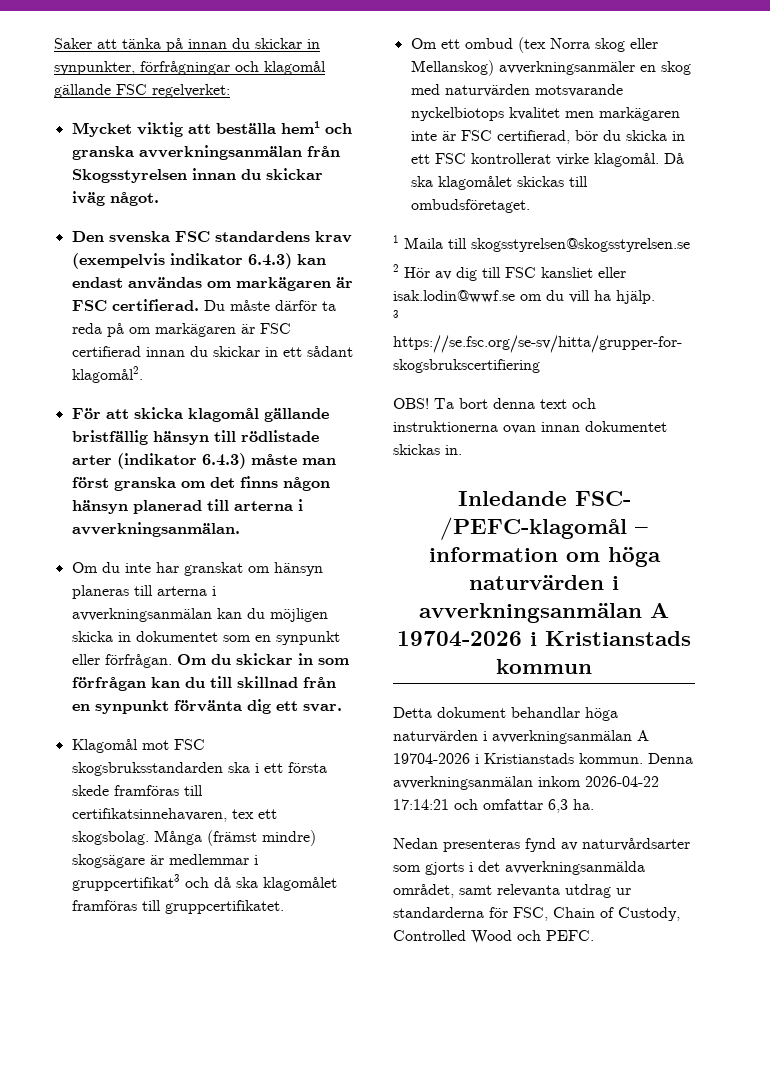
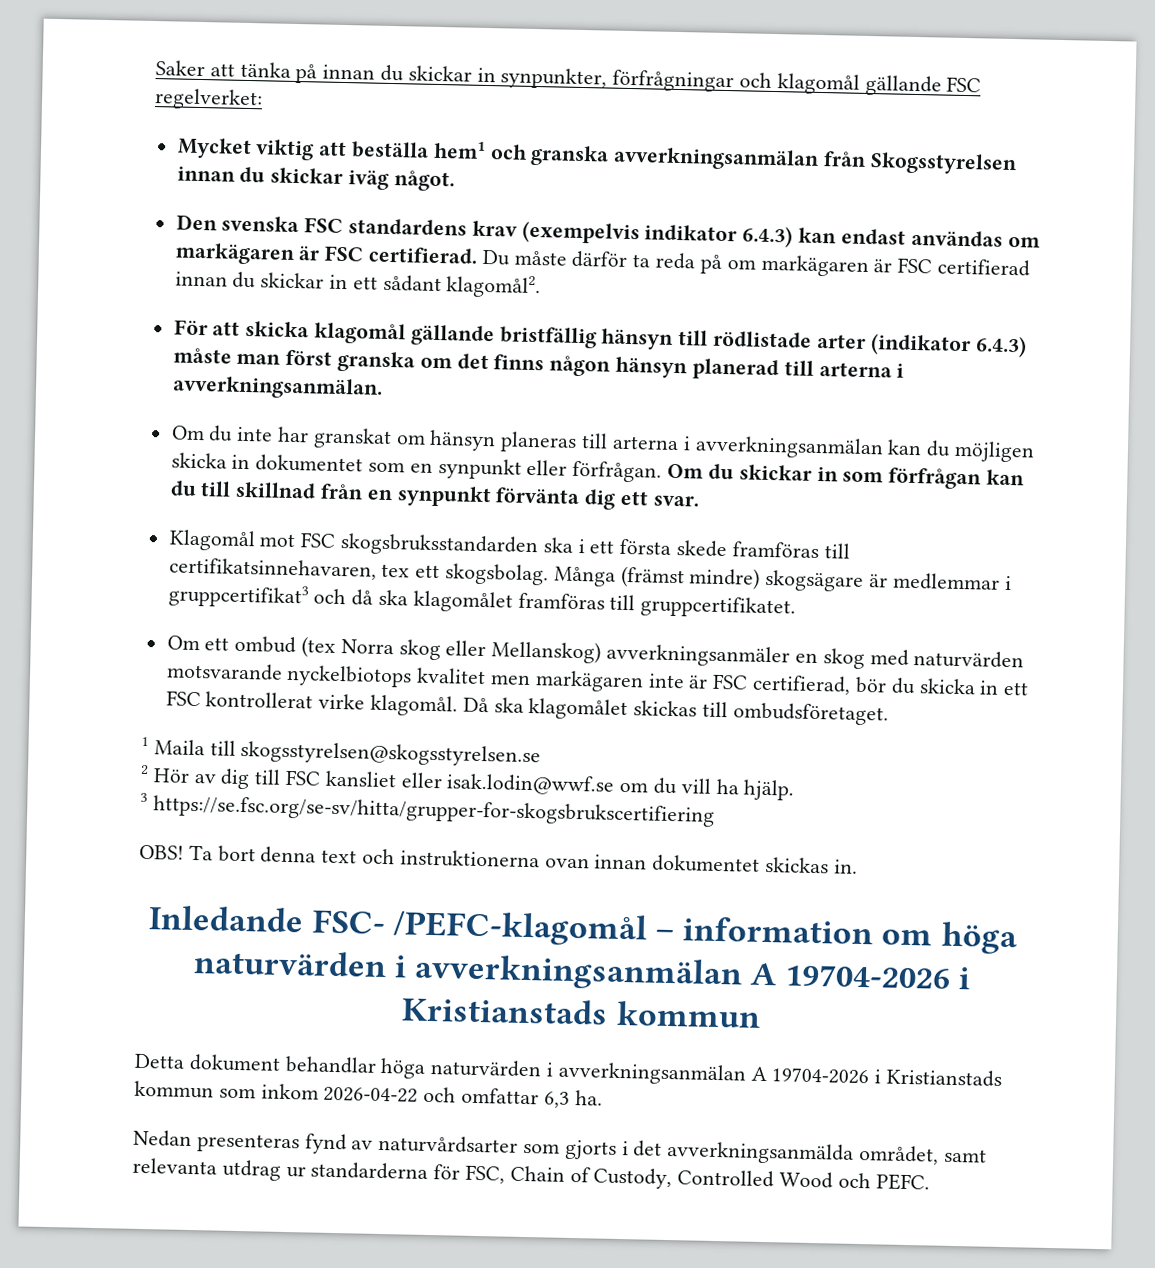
- Detta dokument behandlar höga naturvärden i avverkningsanmälan A 19704-2026 i Kristianstads kommun. Denna avverkningsanmälan inkom 2026-04-22 17:14:21 och omfattar 6,3 ha.
+ Detta dokument behandlar höga naturvärden i avverkningsanmälan A 19704-2026 i Kristianstads kommun som inkom 2026-04-22 och omfattar 6,3 ha.

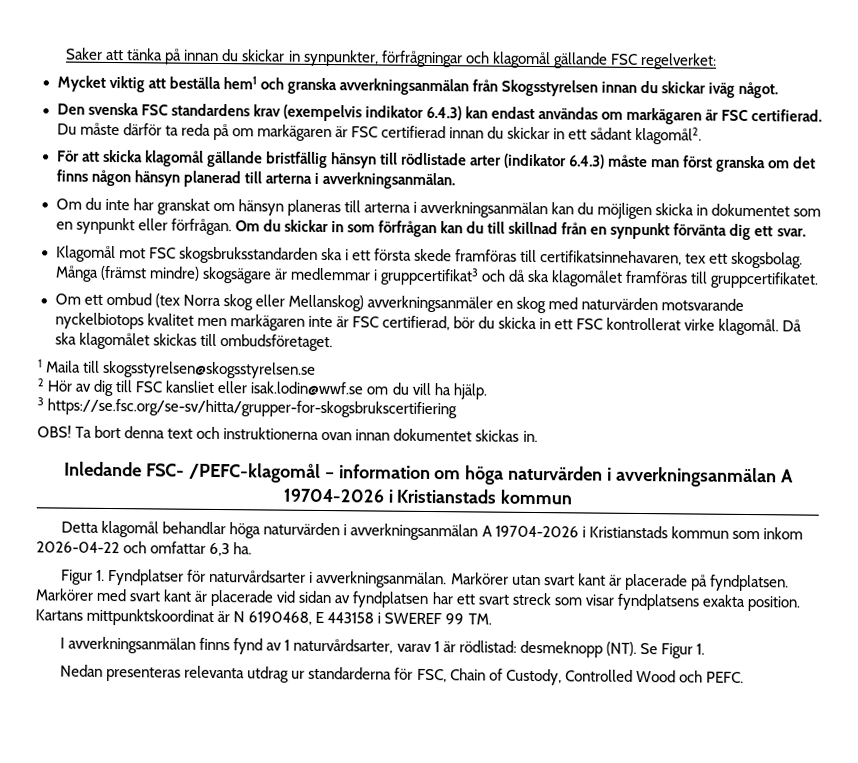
- Detta dokument behandlar höga naturvärden i avverkningsanmälan A 19704-2026 i Kristianstads kommun som inkom 2026-04-22 och omfattar 6,3 ha.
+ Detta klagomål behandlar höga naturvärden i avverkningsanmälan A 19704-2026 i Kristianstads kommun som inkom 2026-04-22 och omfattar 6,3 ha.
- Nedan presenteras fynd av naturvårdsarter som gjorts i det avverkningsanmälda området, samt relevanta utdrag ur standarderna för FSC, Chain of Custody, Controlled Wood och PEFC.
+ Figur 1. Fyndplatser för naturvårdsarter i avverkningsanmälan. Markörer utan svart kant är placerade på fyndplatsen. Markörer med svart kant är placerade vid sidan av fyndplatsen har ett svart streck som visar fyndplatsens exakta position. Kartans mittpunktskoordinat är N 6190468, E 443158 i SWEREF 99 TM.
+ I avverkningsanmälan finns fynd av 1 naturvårdsarter, varav 1 är rödlistad: desmeknopp (NT). Se Figur 1.
+ Nedan presenteras relevanta utdrag ur standarderna för FSC, Chain of Custody, Controlled Wood och PEFC.

